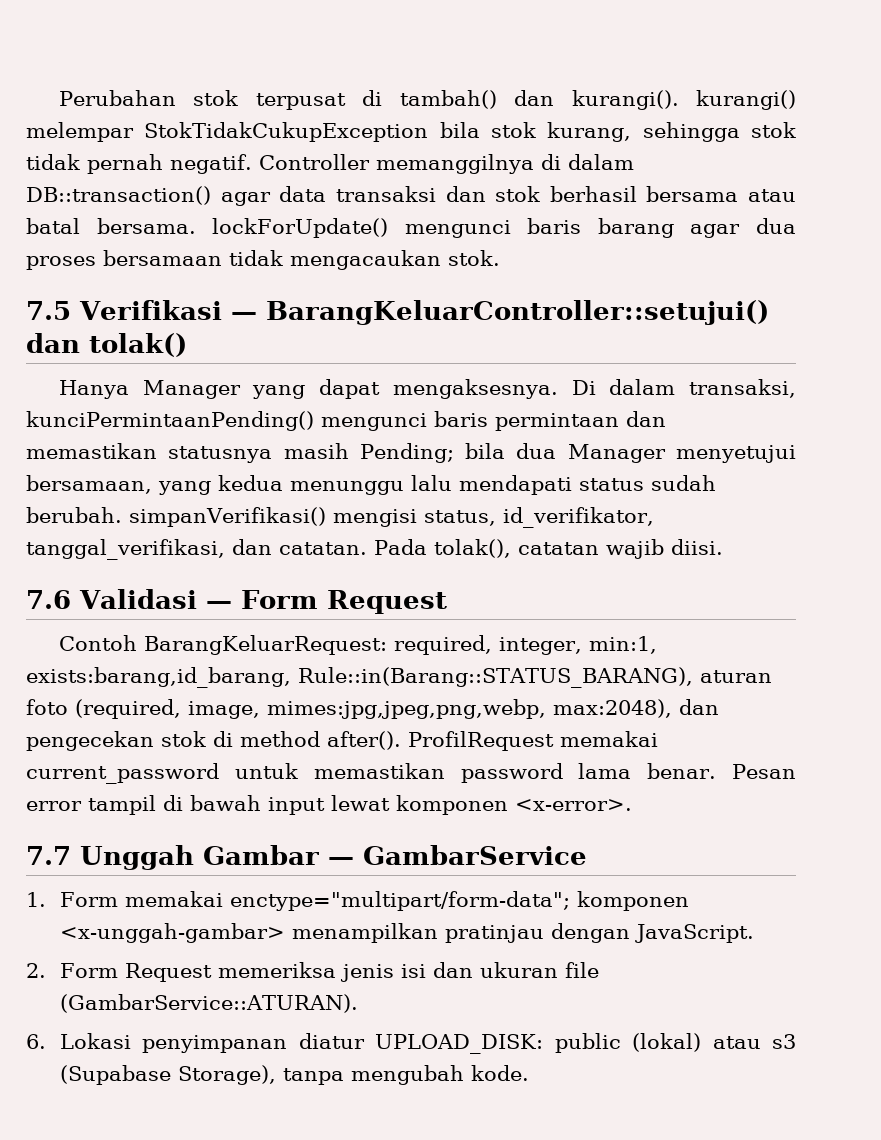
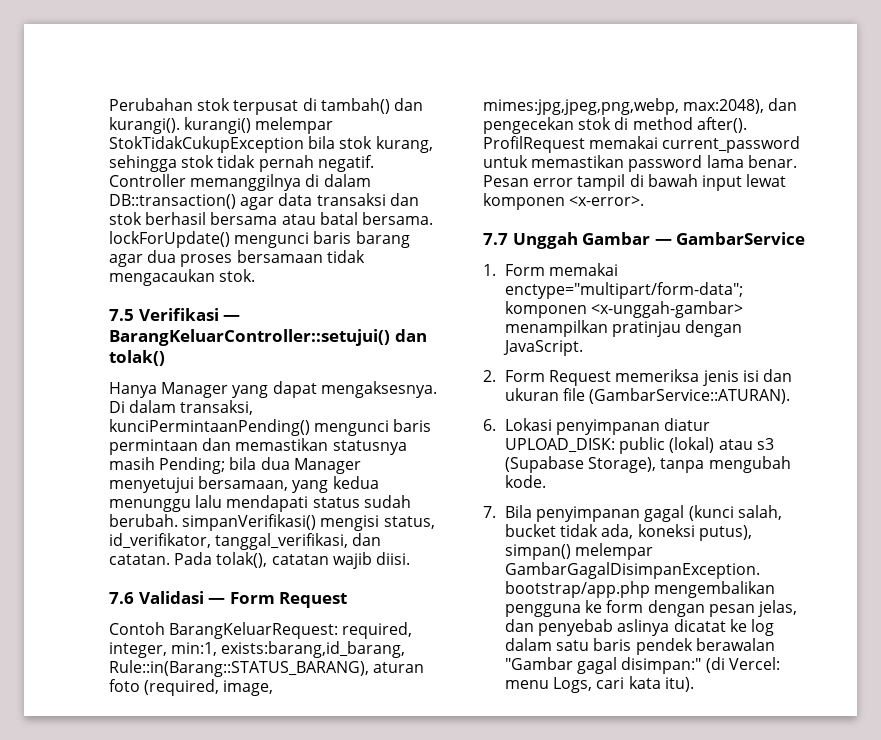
+ 7. Bila penyimpanan gagal (kunci salah, bucket tidak ada, koneksi putus), simpan() melempar GambarGagalDisimpanException. bootstrap/app.php mengembalikan pengguna ke form dengan pesan jelas, dan penyebab aslinya dicatat ke log dalam satu baris pendek berawalan "Gambar gagal disimpan:" (di Vercel: menu Logs, cari kata itu).

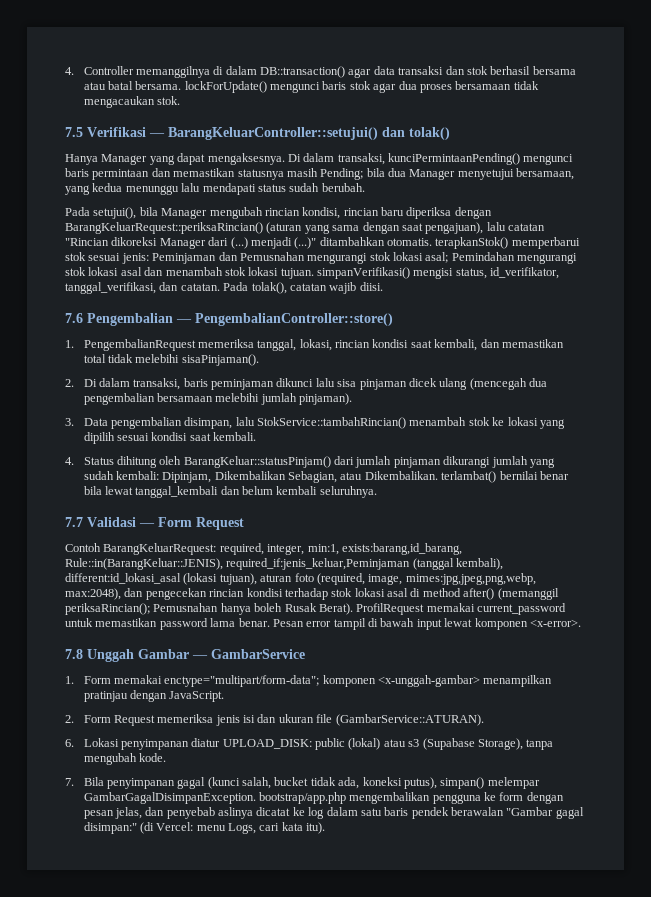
- Perubahan stok terpusat di tambah() dan kurangi(). kurangi() melempar StokTidakCukupException bila stok kurang, sehingga stok tidak pernah negatif. Controller memanggilnya di dalam DB::transaction() agar data transaksi dan stok berhasil bersama atau batal bersama. lockForUpdate() mengunci baris barang agar dua proses bersamaan tidak mengacaukan stok.
+ 4. Controller memanggilnya di dalam DB::transaction() agar data transaksi dan stok berhasil bersama atau batal bersama. lockForUpdate() mengunci baris stok agar dua proses bersamaan tidak mengacaukan stok.
- Di dalam transaksi, kunciPermintaanPending() mengunci baris permintaan dan memastikan statusnya masih Pending; bila dua Manager menyetujui bersamaan, yang kedua menunggu lalu mendapati status sudah berubah. simpanVerifikasi() mengisi status, id_verifikator, tanggal_verifikasi, dan catatan.
+ Di dalam transaksi, kunciPermintaanPending() mengunci baris permintaan dan memastikan statusnya masih Pending; bila dua Manager menyetujui bersamaan, yang kedua menunggu lalu mendapati status sudah berubah.
+ Pada setujui(), bila Manager mengubah rincian kondisi, rincian baru diperiksa dengan BarangKeluarRequest::periksaRincian() (aturan yang sama dengan saat pengajuan), lalu catatan "Rincian dikoreksi Manager dari (...) menjadi (...)" ditambahkan otomatis. terapkanStok() memperbarui stok sesuai jenis: Peminjaman dan Pemusnahan mengurangi stok lokasi asal; Pemindahan mengurangi stok lokasi asal dan menambah stok lokasi tujuan. simpanVerifikasi() mengisi status, id_verifikator, tanggal_verifikasi, dan catatan.
- 7.6 Validasi — Form Request
+ 7.6 Pengembalian — PengembalianController::store()
+ 1. PengembalianRequest memeriksa tanggal, lokasi, rincian kondisi saat kembali, dan memastikan total tidak melebihi sisaPinjaman().
+ 2. Di dalam transaksi, baris peminjaman dikunci lalu sisa pinjaman dicek ulang (mencegah dua pengembalian bersamaan melebihi jumlah pinjaman).
+ 3. Data pengembalian disimpan, lalu StokService::tambahRincian() menambah stok ke lokasi yang dipilih sesuai kondisi saat kembali.
+ 4. Status dihitung oleh BarangKeluar::statusPinjam() dari jumlah pinjaman dikurangi jumlah yang sudah kembali: Dipinjam, Dikembalikan Sebagian, atau Dikembalikan. terlambat() bernilai benar bila lewat tanggal_kembali dan belum kembali seluruhnya.
+ 7.7 Validasi — Form Request
- Contoh BarangKeluarRequest: required, integer, min:1, exists:barang,id_barang, Rule::in(Barang::STATUS_BARANG), aturan foto (required, image, mimes:jpg,jpeg,png,webp, max:2048), dan pengecekan stok di method after().
+ Contoh BarangKeluarRequest: required, integer, min:1, exists:barang,id_barang, Rule::in(BarangKeluar::JENIS), required_if:jenis_keluar,Peminjaman (tanggal kembali), different:id_lokasi_asal (lokasi tujuan), aturan foto (required, image, mimes:jpg,jpeg,png,webp, max:2048), dan pengecekan rincian kondisi terhadap stok lokasi asal di method after() (memanggil periksaRincian(); Pemusnahan hanya boleh Rusak Berat).
- 7.7 Unggah Gambar — GambarService
+ 7.8 Unggah Gambar — GambarService

